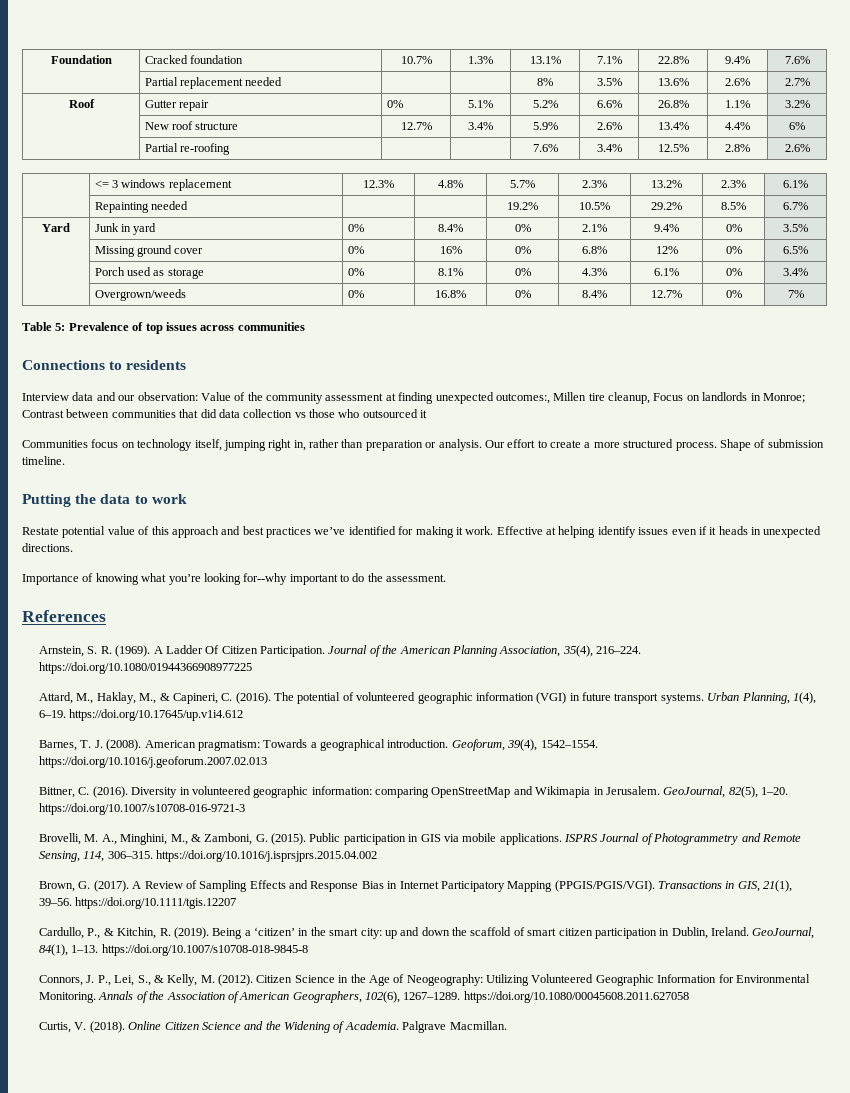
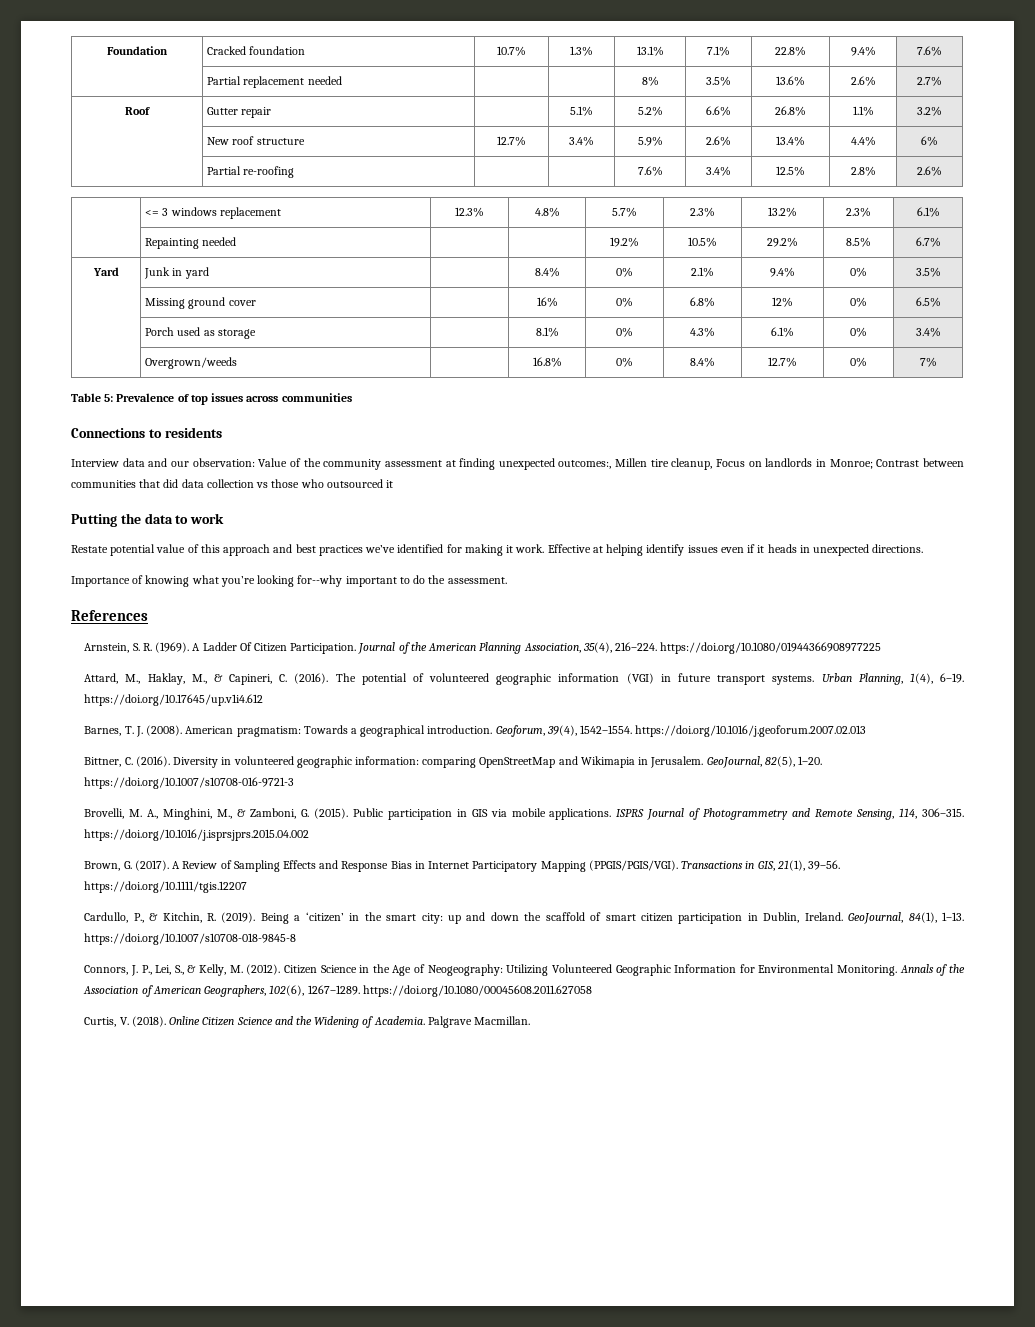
- Roof | Gutter repair | 0% | 5.1% | 5.2% | 6.6% | 26.8% | 1.1% | 3.2%
+ Roof | Gutter repair | | 5.1% | 5.2% | 6.6% | 26.8% | 1.1% | 3.2%
- Yard | Junk in yard | 0% | 8.4% | 0% | 2.1% | 9.4% | 0% | 3.5%
+ Yard | Junk in yard | | 8.4% | 0% | 2.1% | 9.4% | 0% | 3.5%
- | Missing ground cover | 0% | 16% | 0% | 6.8% | 12% | 0% | 6.5%
+ | Missing ground cover | | 16% | 0% | 6.8% | 12% | 0% | 6.5%
- | Porch used as storage | 0% | 8.1% | 0% | 4.3% | 6.1% | 0% | 3.4%
+ | Porch used as storage | | 8.1% | 0% | 4.3% | 6.1% | 0% | 3.4%
- | Overgrown/weeds | 0% | 16.8% | 0% | 8.4% | 12.7% | 0% | 7%
+ | Overgrown/weeds | | 16.8% | 0% | 8.4% | 12.7% | 0% | 7%
- Communities focus on technology itself, jumping right in, rather than preparation or analysis. Our effort to create a more structured process. Shape of submission timeline.

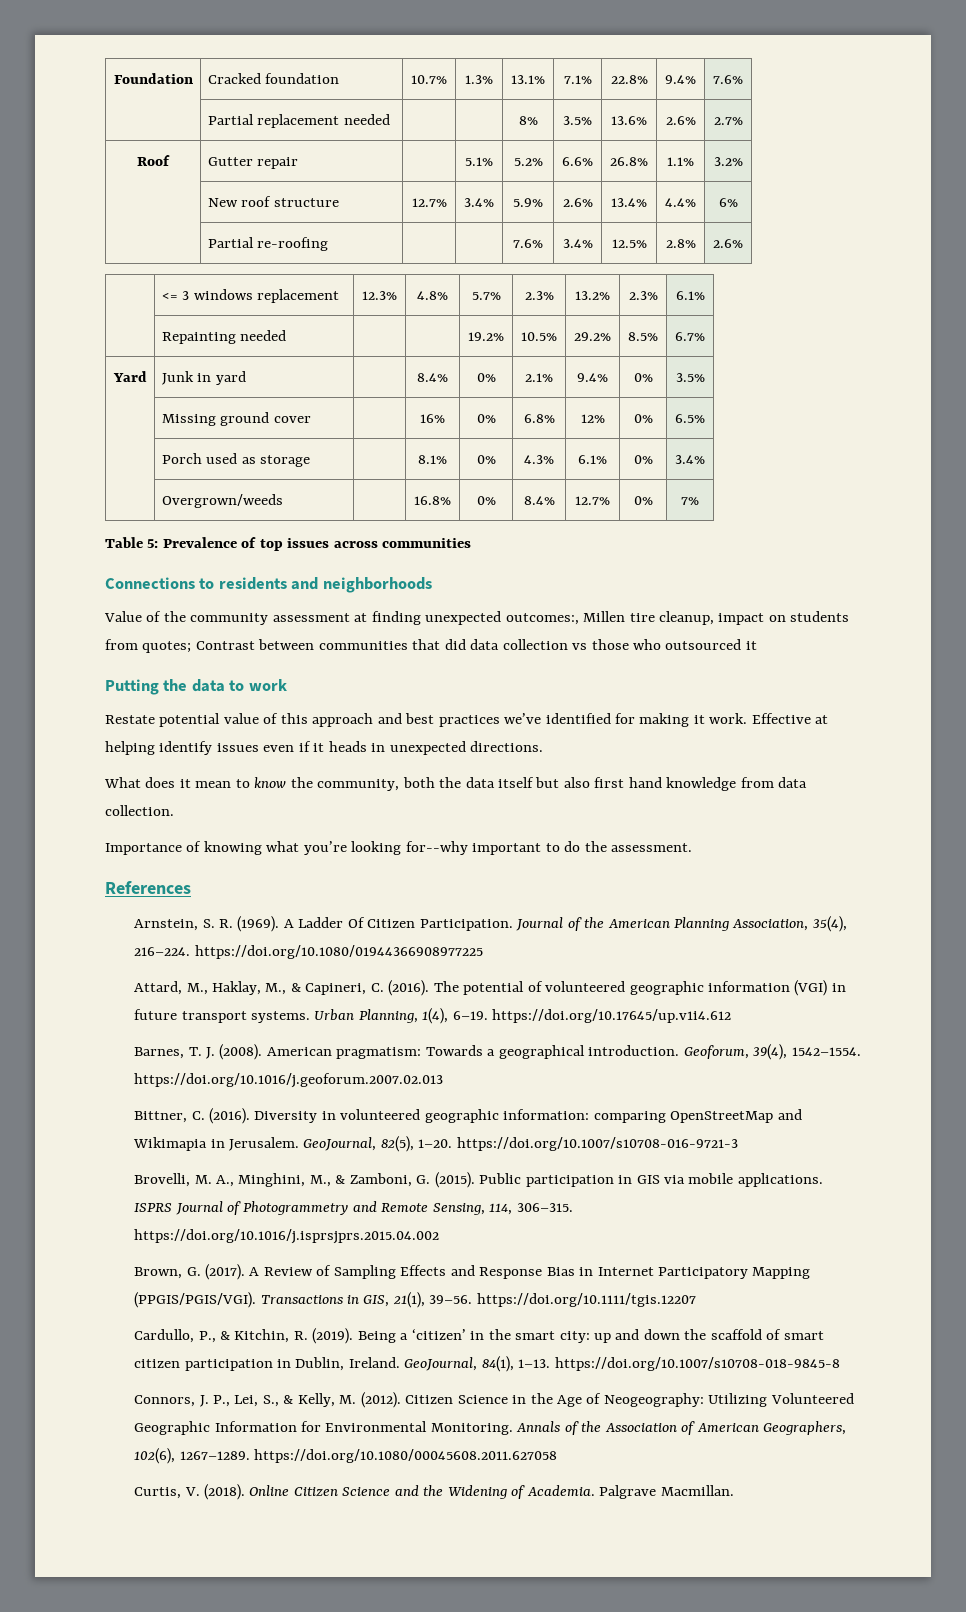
- Connections to residents
- Interview data and our observation: Value of the community assessment at finding unexpected outcomes:, Millen tire cleanup, Focus on landlords in Monroe; Contrast between communities that did data collection vs those who outsourced it
+ Connections to residents and neighborhoods
+ Value of the community assessment at finding unexpected outcomes:, Millen tire cleanup, impact on students from quotes; Contrast between communities that did data collection vs those who outsourced it
+ What does it mean to know the community, both the data itself but also first hand knowledge from data collection.

